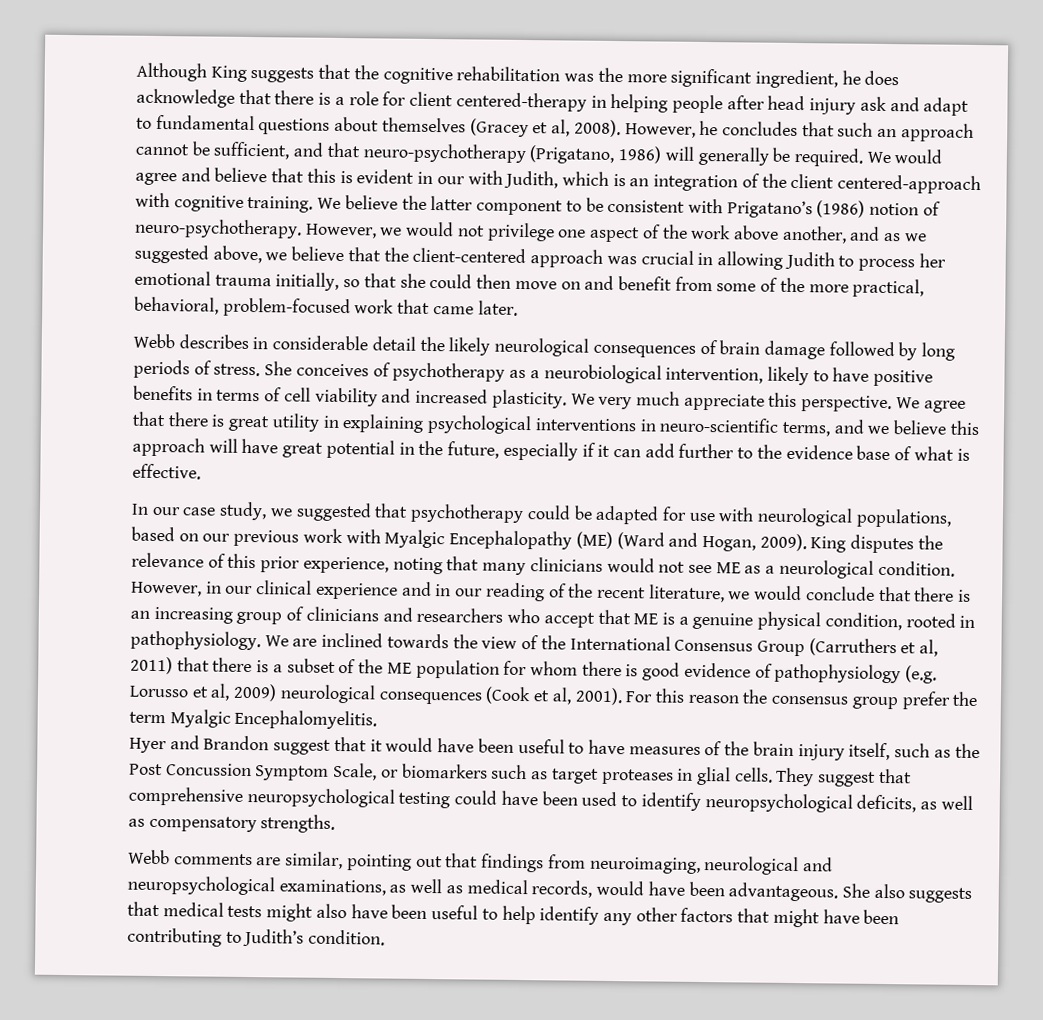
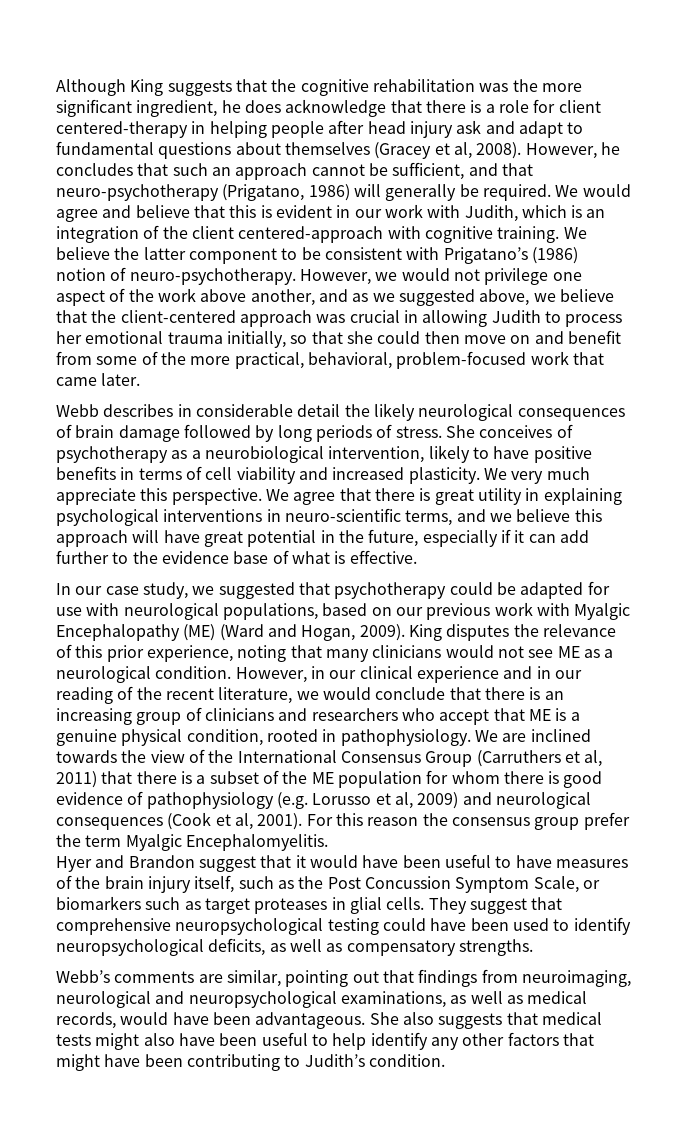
- We would agree and believe that this is evident in our with Judith, which is an integration of the client centered-approach with cognitive training.
+ We would agree and believe that this is evident in our work with Judith, which is an integration of the client centered-approach with cognitive training.
- We are inclined towards the view of the International Consensus Group (Carruthers et al, 2011) that there is a subset of the ME population for whom there is good evidence of pathophysiology (e.g. Lorusso et al, 2009) neurological consequences (Cook et al, 2001).
+ We are inclined towards the view of the International Consensus Group (Carruthers et al, 2011) that there is a subset of the ME population for whom there is good evidence of pathophysiology (e.g. Lorusso et al, 2009) and neurological consequences (Cook et al, 2001).
- Webb comments are similar, pointing out that findings from neuroimaging, neurological and neuropsychological examinations, as well as medical records, would have been advantageous.
+ Webb’s comments are similar, pointing out that findings from neuroimaging, neurological and neuropsychological examinations, as well as medical records, would have been advantageous.

